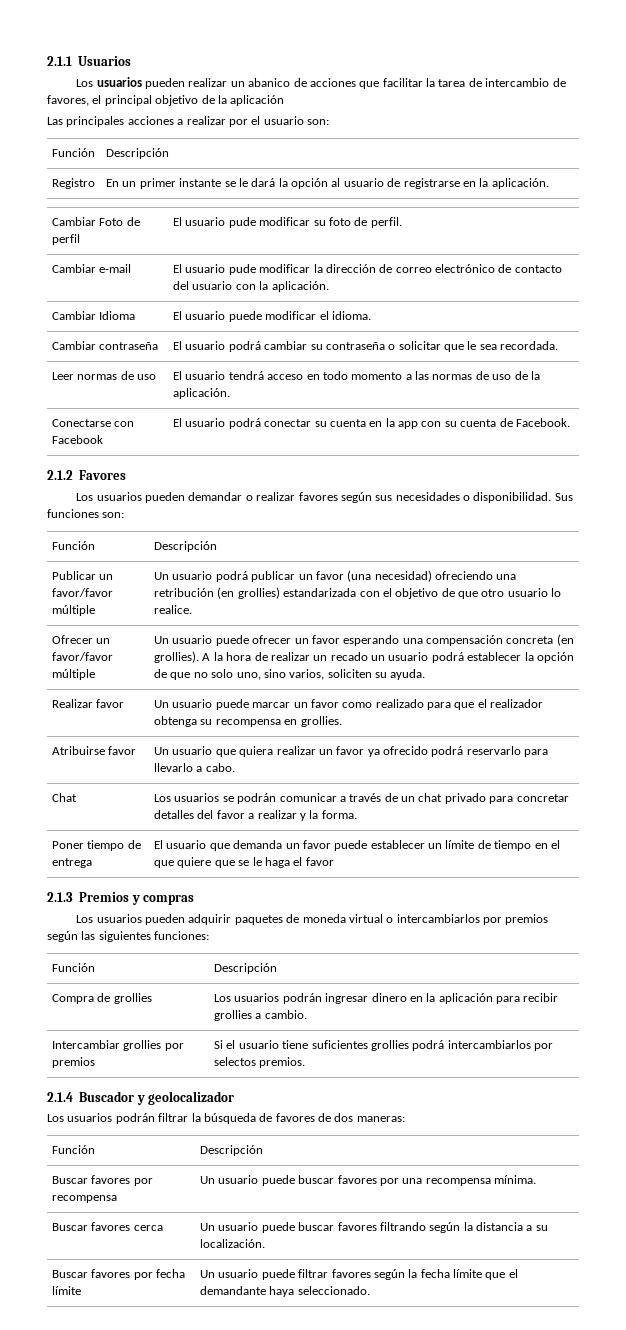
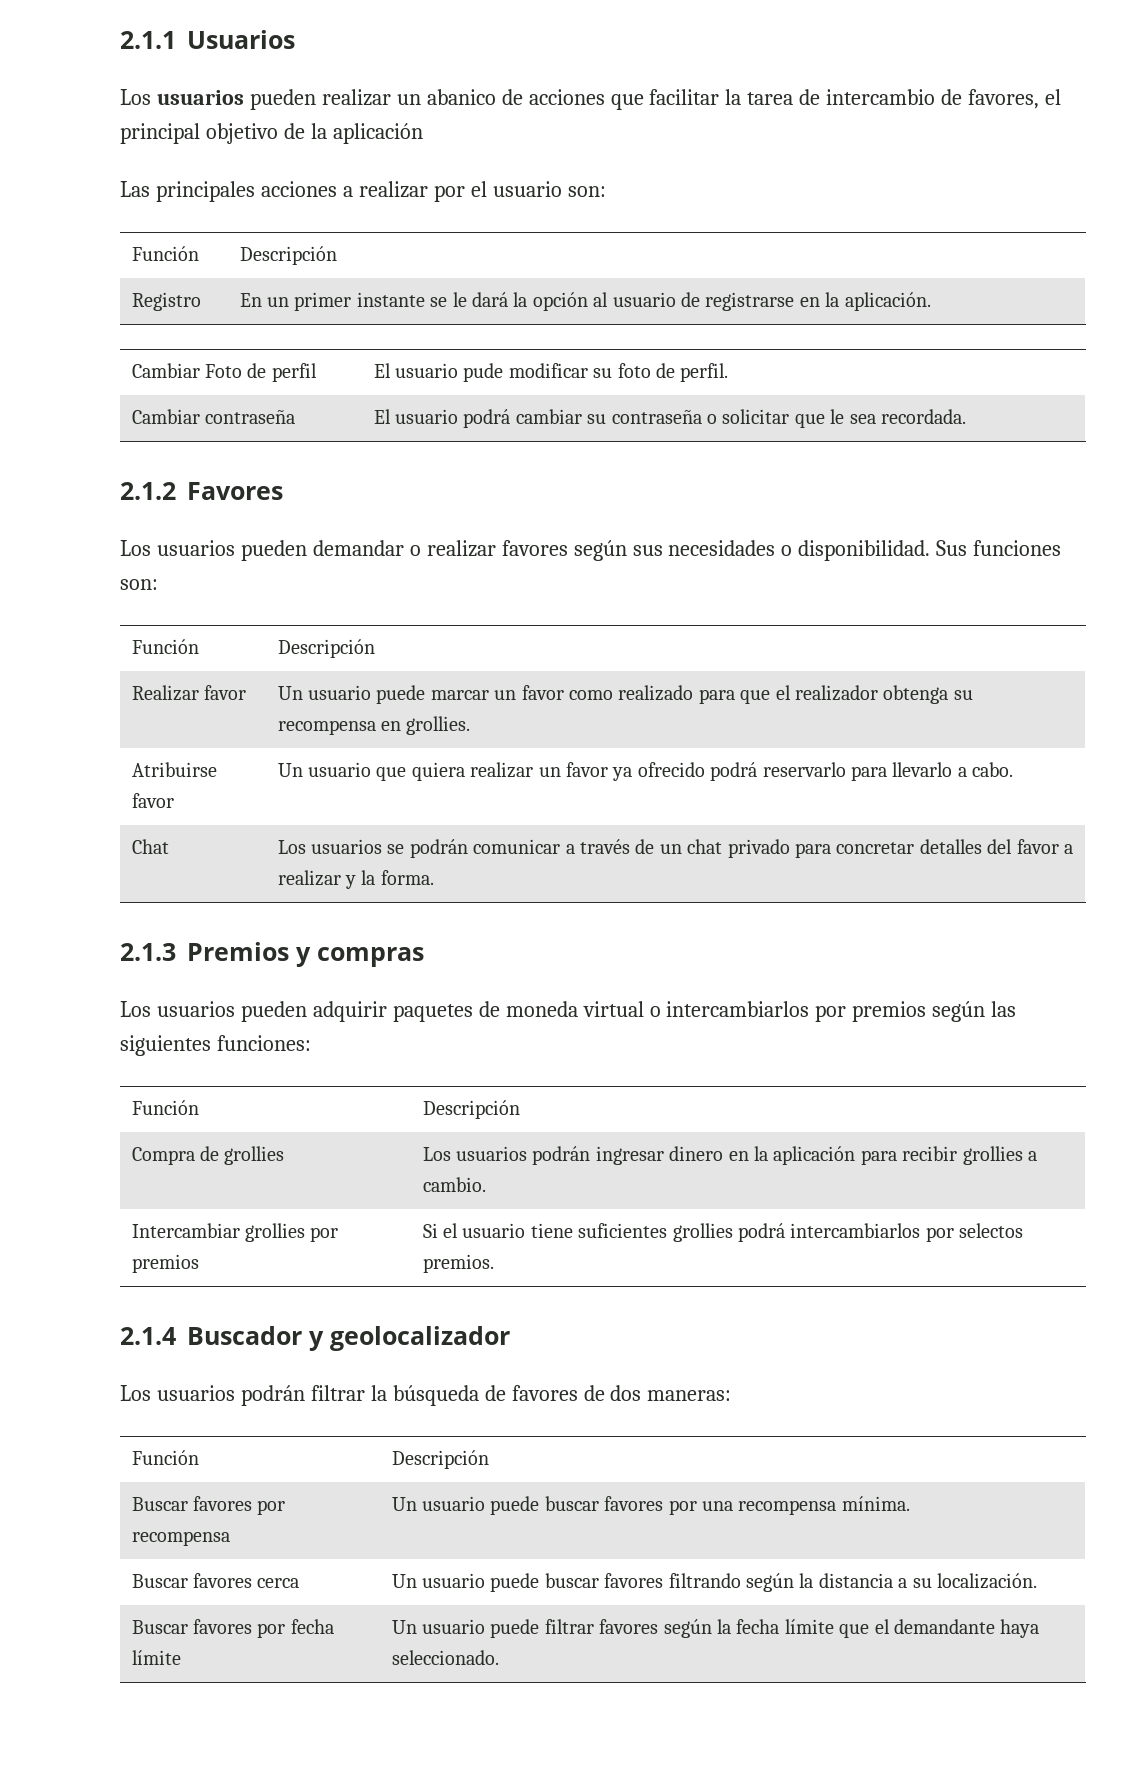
- Cambiar e-mail | El usuario pude modificar la dirección de correo electrónico de contacto del usuario con la aplicación.
- Cambiar Idioma | El usuario puede modificar el idioma.
- Leer normas de uso | El usuario tendrá acceso en todo momento a las normas de uso de la aplicación.
- Conectarse con Facebook | El usuario podrá conectar su cuenta en la app con su cuenta de Facebook.
- Publicar un favor/favor múltiple | Un usuario podrá publicar un favor (una necesidad) ofreciendo una retribución (en grollies) estandarizada con el objetivo de que otro usuario lo realice.
- Ofrecer un favor/favor múltiple | Un usuario puede ofrecer un favor esperando una compensación concreta (en grollies). A la hora de realizar un recado un usuario podrá establecer la opción de que no solo uno, sino varios, soliciten su ayuda.
- Poner tiempo de entrega | El usuario que demanda un favor puede establecer un límite de tiempo en el que quiere que se le haga el favor

